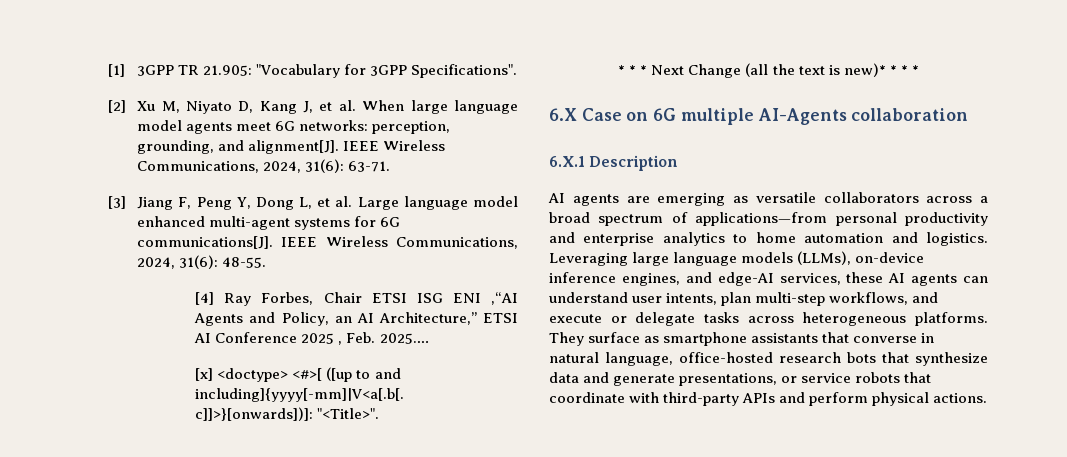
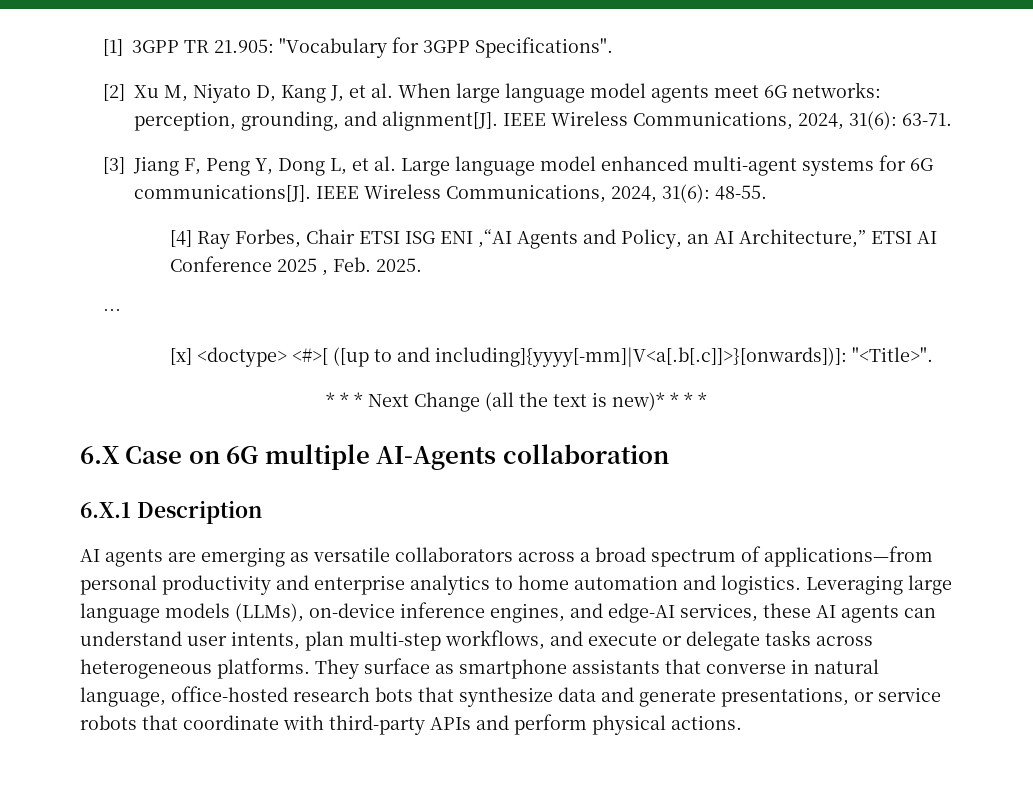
- [4] Ray Forbes, Chair ETSI ISG ENI ,“AI Agents and Policy, an AI Architecture,” ETSI AI Conference 2025 , Feb. 2025.…
+ [4] Ray Forbes, Chair ETSI ISG ENI ,“AI Agents and Policy, an AI Architecture,” ETSI AI Conference 2025 , Feb. 2025.
+ …

